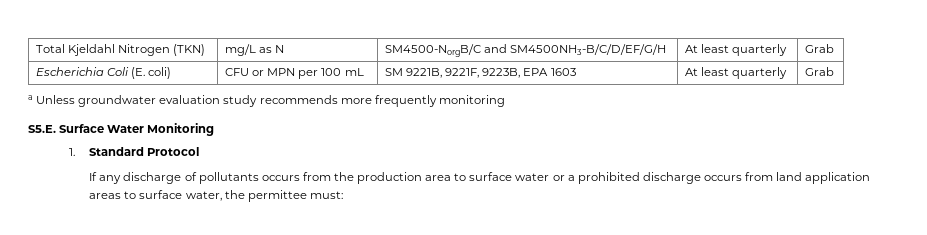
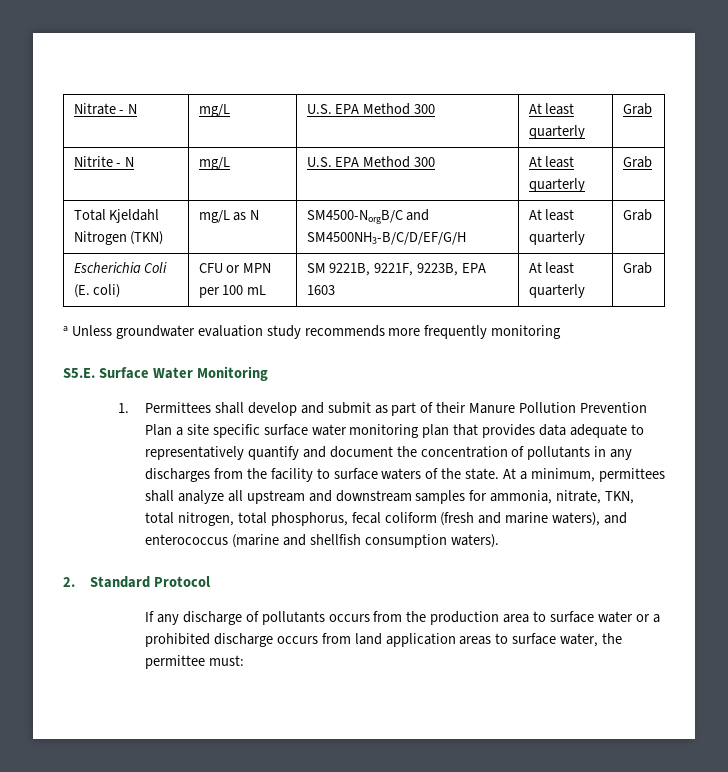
+ Nitrate - N | mg/L | U.S. EPA Method 300 | At least quarterly | Grab
+ Nitrite - N | mg/L | U.S. EPA Method 300 | At least quarterly | Grab
- 1. Standard Protocol
+ 1. Permittees shall develop and submit as part of their Manure Pollution Prevention Plan a site specific surface water monitoring plan that provides data adequate to representatively quantify and document the concentration of pollutants in any discharges from the facility to surface waters of the state. At a minimum, permittees shall analyze all upstream and downstream samples for ammonia, nitrate, TKN, total nitrogen, total phosphorus, fecal coliform (fresh and marine waters), and enterococcus (marine and shellfish consumption waters).
+ 2. Standard Protocol

